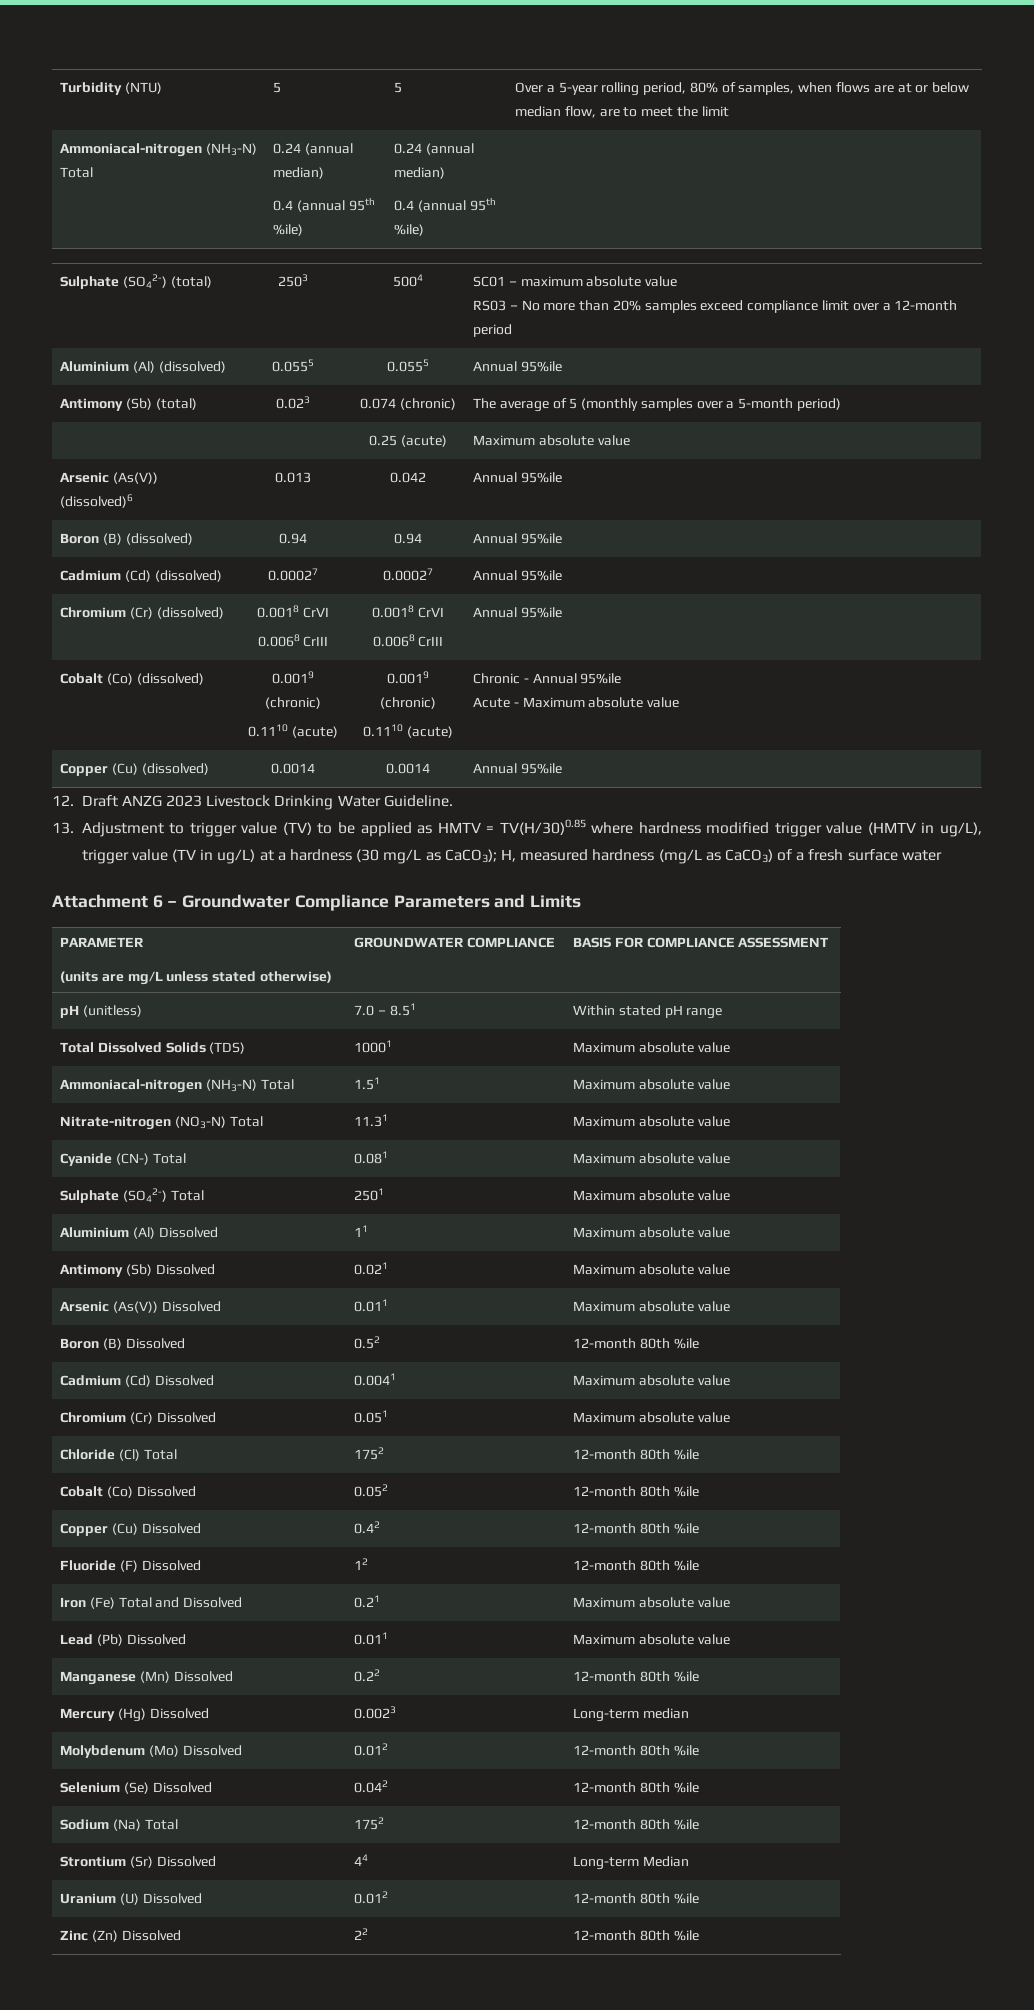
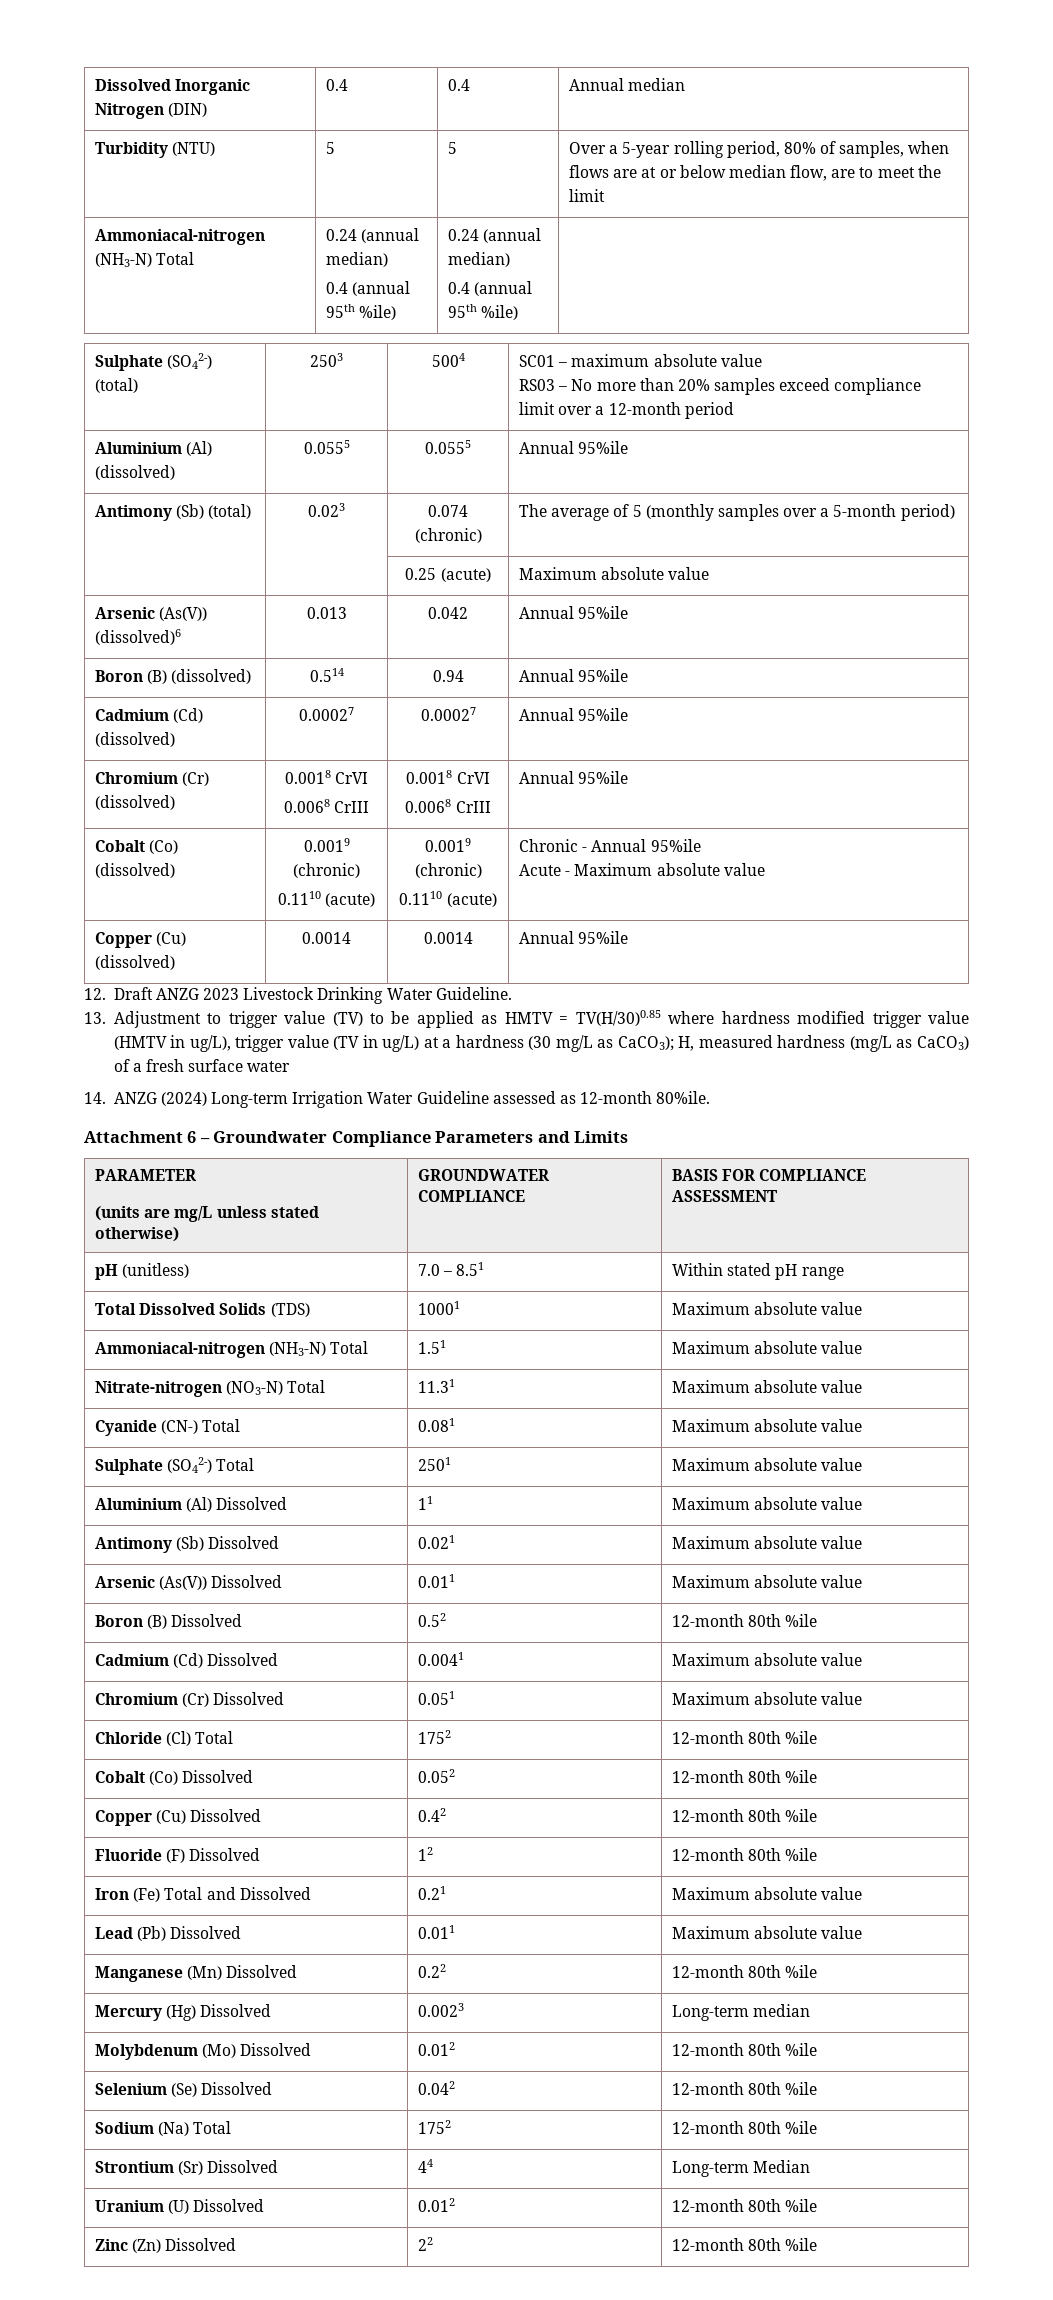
+ Dissolved Inorganic Nitrogen (DIN) | 0.4 | 0.4 | Annual median
- Boron (B) (dissolved) | 0.94 | 0.94 | Annual 95%ile
+ Boron (B) (dissolved) | 0.514 | 0.94 | Annual 95%ile
+ 14. ANZG (2024) Long-term Irrigation Water Guideline assessed as 12-month 80%ile.

